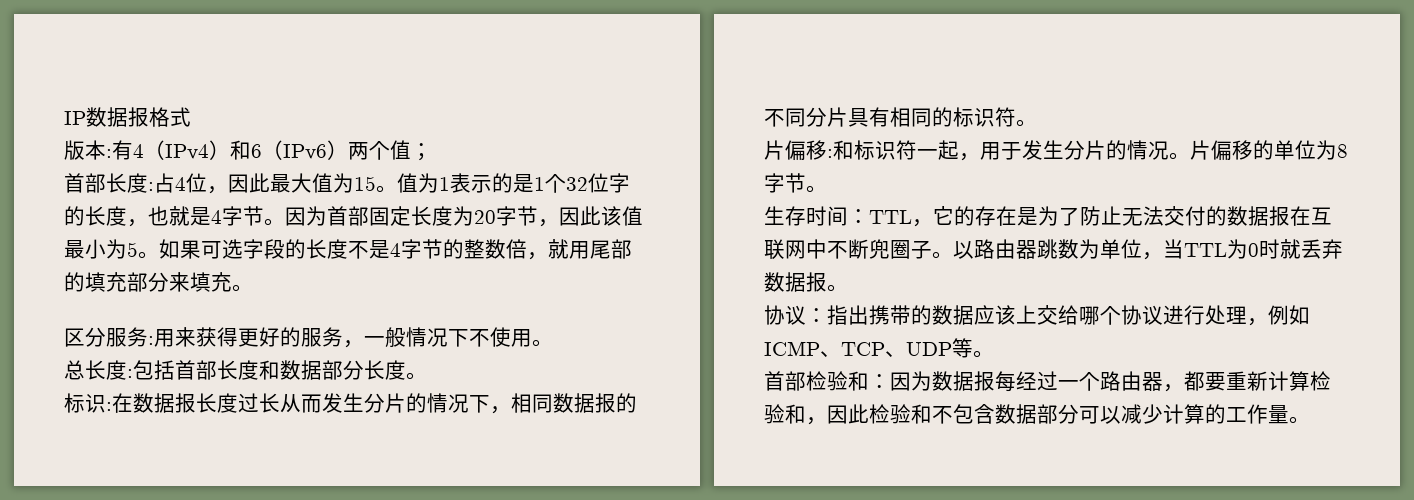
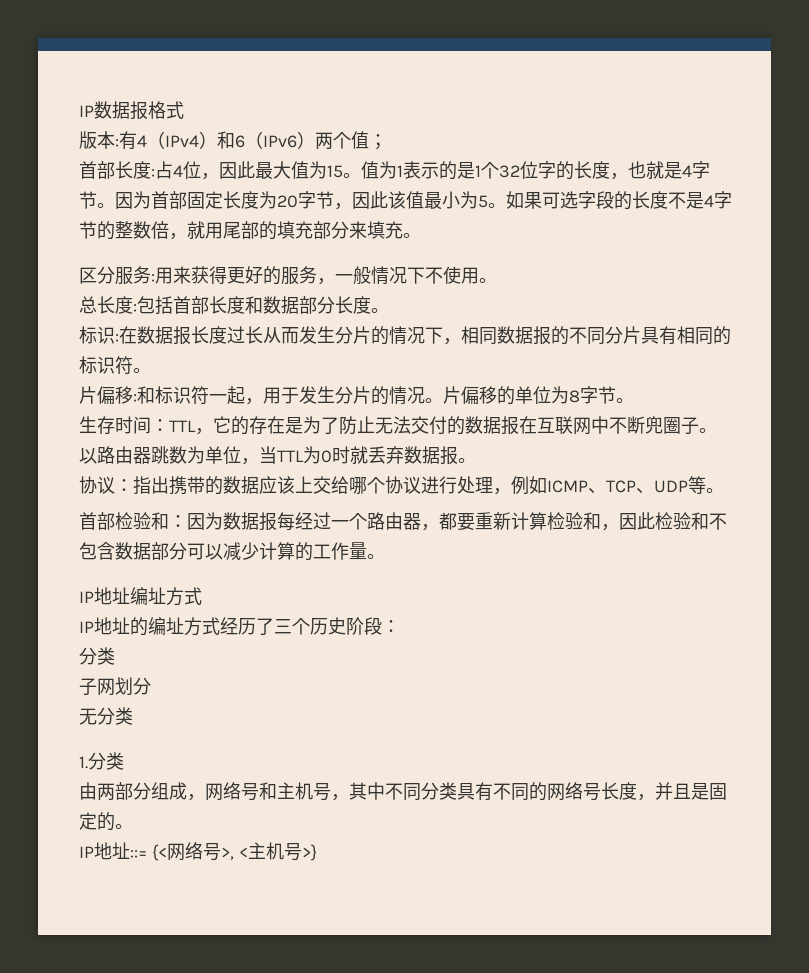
+ IP地址编址方式
+ IP地址的编址方式经历了三个历史阶段：
+ 分类
+ 子网划分
+ 无分类
+ 1.分类
+ 由两部分组成，网络号和主机号，其中不同分类具有不同的网络号长度，并且是固定的。
+ IP地址::= {<网络号>, <主机号>}

